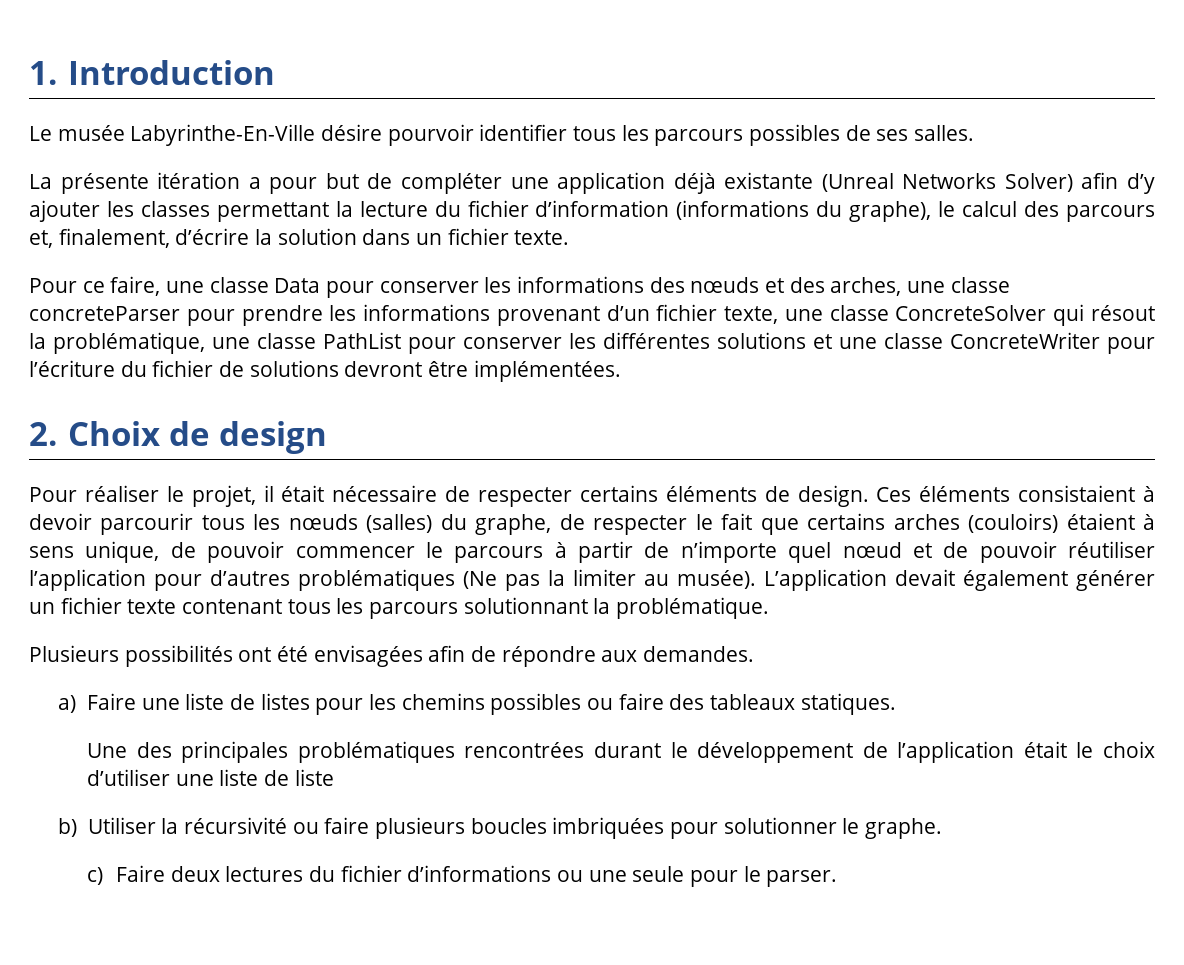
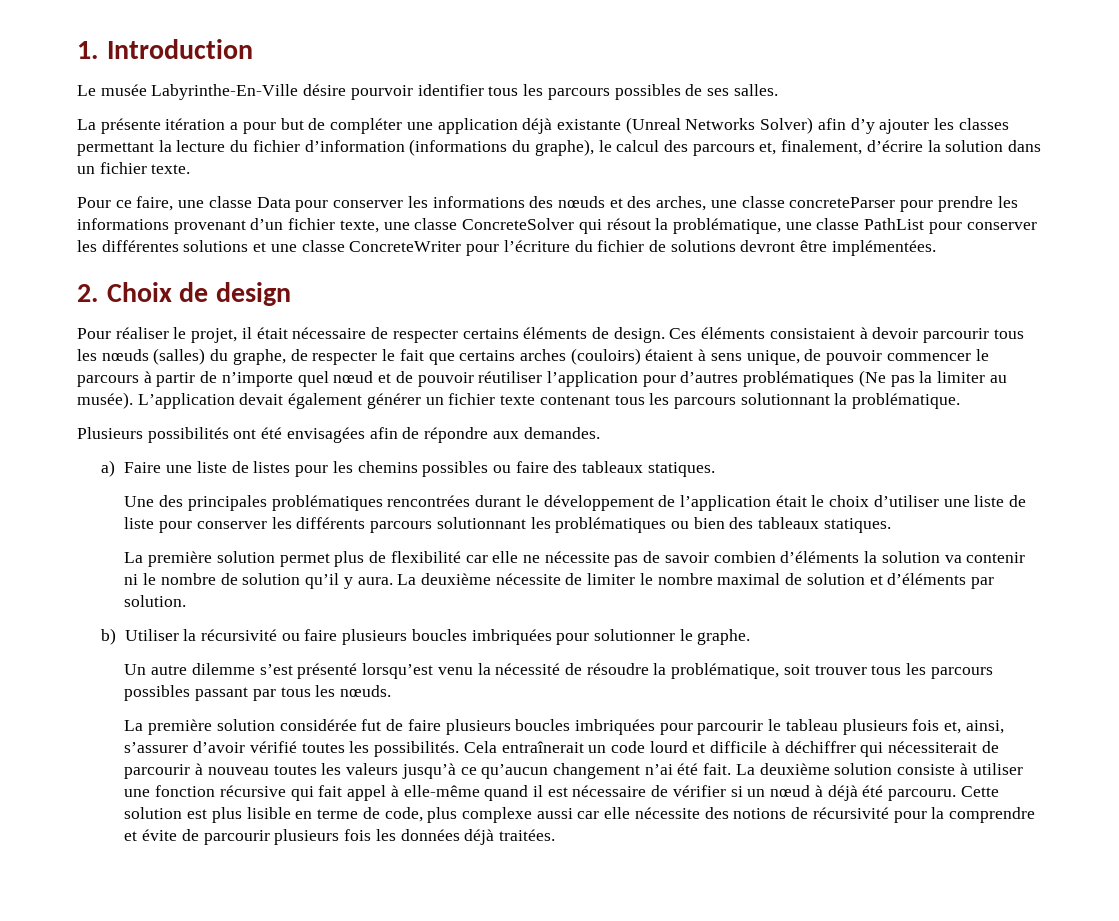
- Une des principales problématiques rencontrées durant le développement de l’application était le choix d’utiliser une liste de liste
+ Une des principales problématiques rencontrées durant le développement de l’application était le choix d’utiliser une liste de liste pour conserver les différents parcours solutionnant les problématiques ou bien des tableaux statiques.
+ La première solution permet plus de flexibilité car elle ne nécessite pas de savoir combien d’éléments la solution va contenir ni le nombre de solution qu’il y aura. La deuxième nécessite de limiter le nombre maximal de solution et d’éléments par solution.
- c) Faire deux lectures du fichier d’informations ou une seule pour le parser.
+ Un autre dilemme s’est présenté lorsqu’est venu la nécessité de résoudre la problématique, soit trouver tous les parcours possibles passant par tous les nœuds.
+ La première solution considérée fut de faire plusieurs boucles imbriquées pour parcourir le tableau plusieurs fois et, ainsi, s’assurer d’avoir vérifié toutes les possibilités. Cela entraînerait un code lourd et difficile à déchiffrer qui nécessiterait de parcourir à nouveau toutes les valeurs jusqu’à ce qu’aucun changement n’ai été fait. La deuxième solution consiste à utiliser une fonction récursive qui fait appel à elle-même quand il est nécessaire de vérifier si un nœud à déjà été parcouru. Cette solution est plus lisible en terme de code, plus complexe aussi car elle nécessite des notions de récursivité pour la comprendre et évite de parcourir plusieurs fois les données déjà traitées.

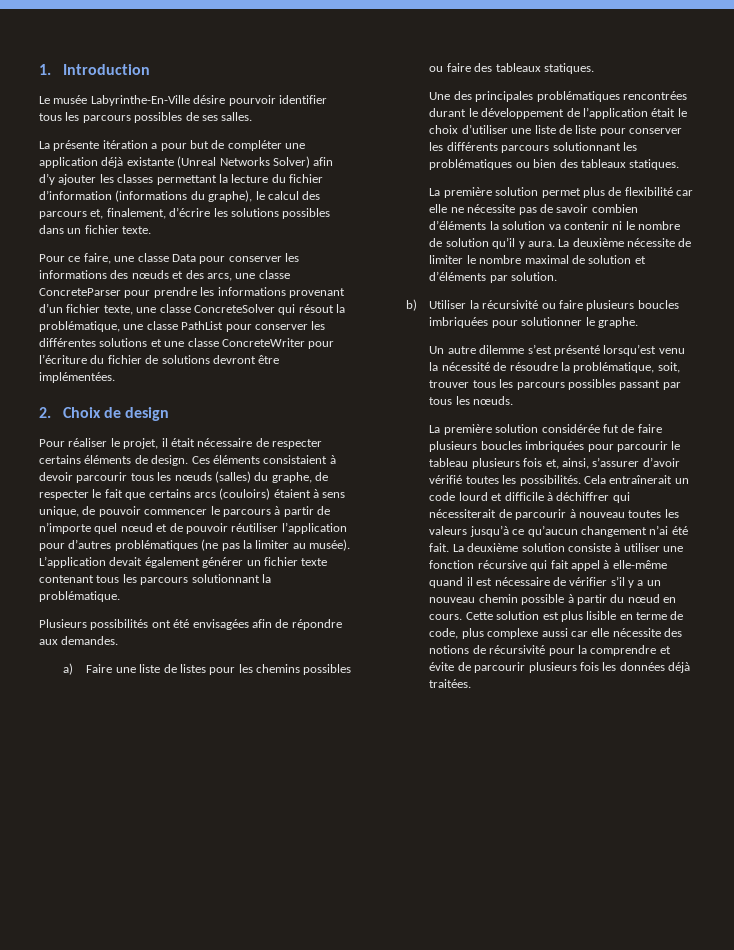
- La présente itération a pour but de compléter une application déjà existante (Unreal Networks Solver) afin d’y ajouter les classes permettant la lecture du fichier d’information (informations du graphe), le calcul des parcours et, finalement, d’écrire la solution dans un fichier texte.
+ La présente itération a pour but de compléter une application déjà existante (Unreal Networks Solver) afin d’y ajouter les classes permettant la lecture du fichier d’information (informations du graphe), le calcul des parcours et, finalement, d’écrire les solutions possibles dans un fichier texte.
- Pour ce faire, une classe Data pour conserver les informations des nœuds et des arches, une classe concreteParser pour prendre les informations provenant d’un fichier texte, une classe ConcreteSolver qui résout la problématique, une classe PathList pour conserver les différentes solutions et une classe ConcreteWriter pour l’écriture du fichier de solutions devront être implémentées.
+ Pour ce faire, une classe Data pour conserver les informations des nœuds et des arcs, une classe ConcreteParser pour prendre les informations provenant d’un fichier texte, une classe ConcreteSolver qui résout la problématique, une classe PathList pour conserver les différentes solutions et une classe ConcreteWriter pour l’écriture du fichier de solutions devront être implémentées.
- Ces éléments consistaient à devoir parcourir tous les nœuds (salles) du graphe, de respecter le fait que certains arches (couloirs) étaient à sens unique, de pouvoir commencer le parcours à partir de n’importe quel nœud et de pouvoir réutiliser l’application pour d’autres problématiques (Ne pas la limiter au musée).
+ Ces éléments consistaient à devoir parcourir tous les nœuds (salles) du graphe, de respecter le fait que certains arcs (couloirs) étaient à sens unique, de pouvoir commencer le parcours à partir de n’importe quel nœud et de pouvoir réutiliser l’application pour d’autres problématiques (ne pas la limiter au musée).
- Un autre dilemme s’est présenté lorsqu’est venu la nécessité de résoudre la problématique, soit trouver tous les parcours possibles passant par tous les nœuds.
+ Un autre dilemme s’est présenté lorsqu’est venu la nécessité de résoudre la problématique, soit, trouver tous les parcours possibles passant par tous les nœuds.
- La deuxième solution consiste à utiliser une fonction récursive qui fait appel à elle-même quand il est nécessaire de vérifier si un nœud à déjà été parcouru.
+ La deuxième solution consiste à utiliser une fonction récursive qui fait appel à elle-même quand il est nécessaire de vérifier s’il y a un nouveau chemin possible à partir du nœud en cours.

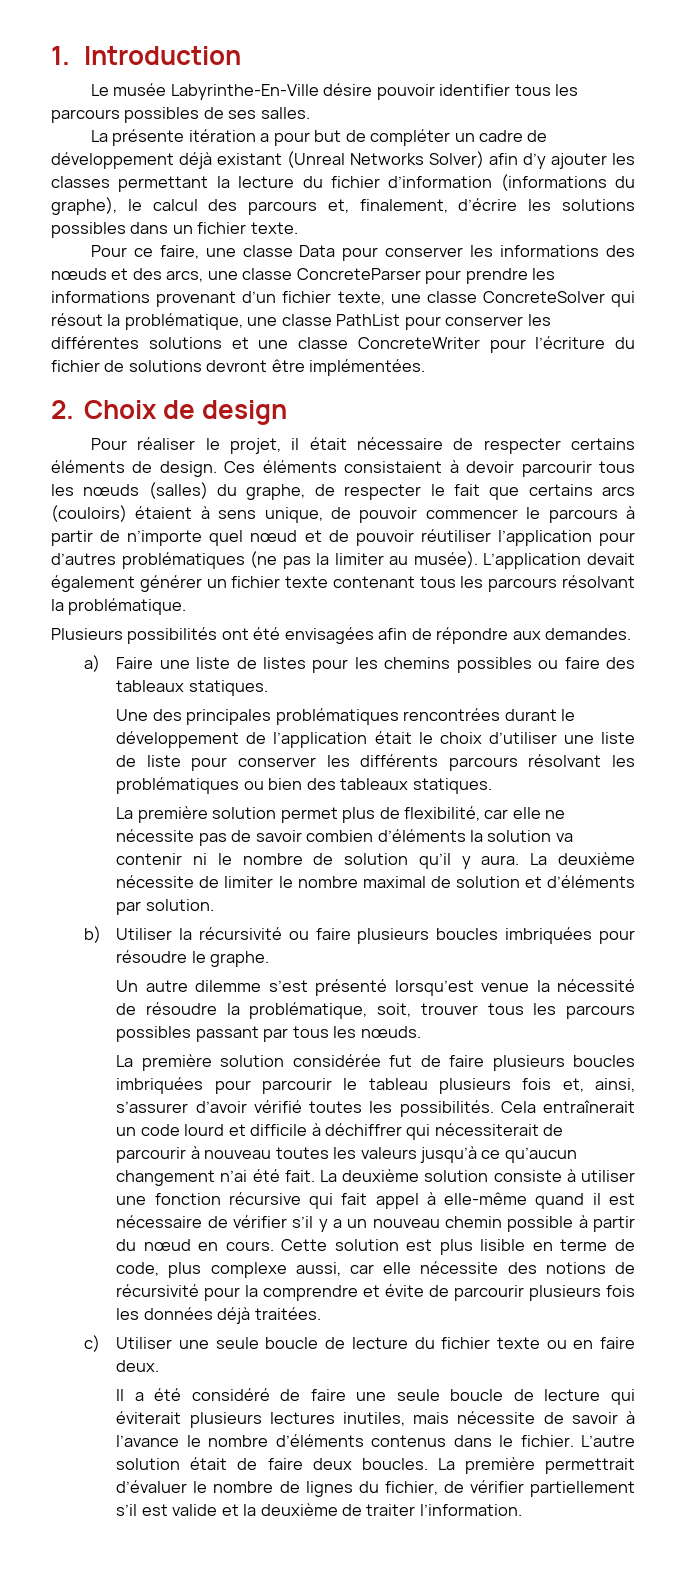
- Le musée Labyrinthe-En-Ville désire pourvoir identifier tous les parcours possibles de ses salles.
+ Le musée Labyrinthe-En-Ville désire pouvoir identifier tous les parcours possibles de ses salles.
- La présente itération a pour but de compléter une application déjà existante (Unreal Networks Solver) afin d’y ajouter les classes permettant la lecture du fichier d’information (informations du graphe), le calcul des parcours et, finalement, d’écrire les solutions possibles dans un fichier texte.
+ La présente itération a pour but de compléter un cadre de développement déjà existant (Unreal Networks Solver) afin d’y ajouter les classes permettant la lecture du fichier d’information (informations du graphe), le calcul des parcours et, finalement, d’écrire les solutions possibles dans un fichier texte.
- L’application devait également générer un fichier texte contenant tous les parcours solutionnant la problématique.
+ L’application devait également générer un fichier texte contenant tous les parcours résolvant la problématique.
- Une des principales problématiques rencontrées durant le développement de l’application était le choix d’utiliser une liste de liste pour conserver les différents parcours solutionnant les problématiques ou bien des tableaux statiques.
+ Une des principales problématiques rencontrées durant le développement de l’application était le choix d’utiliser une liste de liste pour conserver les différents parcours résolvant les problématiques ou bien des tableaux statiques.
- La première solution permet plus de flexibilité car elle ne nécessite pas de savoir combien d’éléments la solution va contenir ni le nombre de solution qu’il y aura.
+ La première solution permet plus de flexibilité, car elle ne nécessite pas de savoir combien d’éléments la solution va contenir ni le nombre de solution qu’il y aura.
- b) Utiliser la récursivité ou faire plusieurs boucles imbriquées pour solutionner le graphe.
+ b) Utiliser la récursivité ou faire plusieurs boucles imbriquées pour résoudre le graphe.
- Un autre dilemme s’est présenté lorsqu’est venu la nécessité de résoudre la problématique, soit, trouver tous les parcours possibles passant par tous les nœuds.
+ Un autre dilemme s’est présenté lorsqu’est venue la nécessité de résoudre la problématique, soit, trouver tous les parcours possibles passant par tous les nœuds.
- Cette solution est plus lisible en terme de code, plus complexe aussi car elle nécessite des notions de récursivité pour la comprendre et évite de parcourir plusieurs fois les données déjà traitées.
+ Cette solution est plus lisible en terme de code, plus complexe aussi, car elle nécessite des notions de récursivité pour la comprendre et évite de parcourir plusieurs fois les données déjà traitées.
+ c) Utiliser une seule boucle de lecture du fichier texte ou en faire deux.
+ Il a été considéré de faire une seule boucle de lecture qui éviterait plusieurs lectures inutiles, mais nécessite de savoir à l’avance le nombre d’éléments contenus dans le fichier. L’autre solution était de faire deux boucles. La première permettrait d’évaluer le nombre de lignes du fichier, de vérifier partiellement s’il est valide et la deuxième de traiter l’information.

